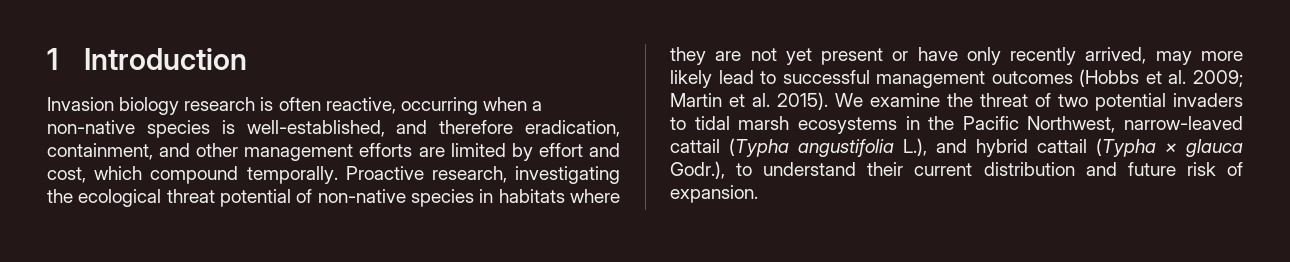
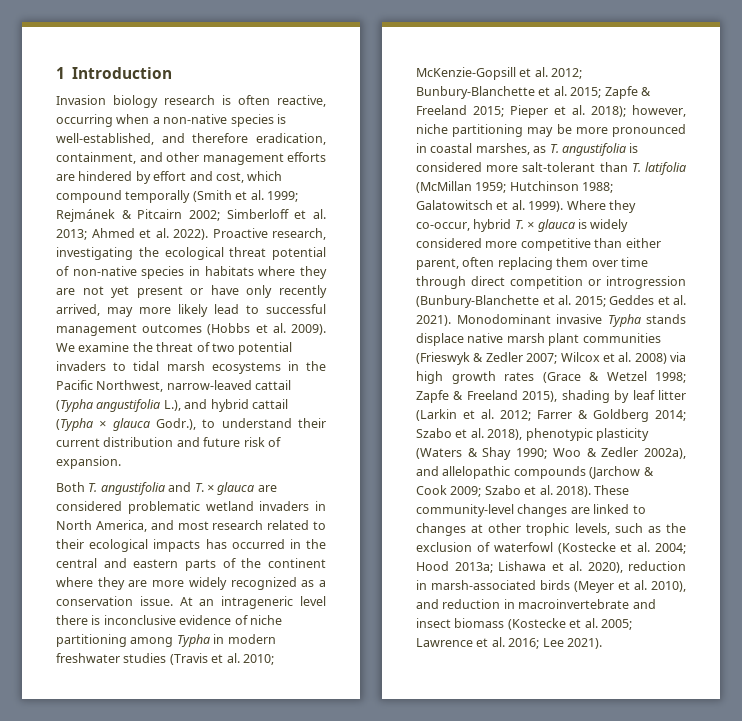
- Invasion biology research is often reactive, occurring when a non-native species is well-established, and therefore eradication, containment, and other management efforts are limited by effort and cost, which compound temporally.
+ Invasion biology research is often reactive, occurring when a non-native species is well-established, and therefore eradication, containment, and other management efforts are hindered by effort and cost, which compound temporally (Smith et al. 1999; Rejmánek & Pitcairn 2002; Simberloff et al. 2013; Ahmed et al. 2022).
- Proactive research, investigating the ecological threat potential of non-native species in habitats where they are not yet present or have only recently arrived, may more likely lead to successful management outcomes (Hobbs et al. 2009; Martin et al. 2015).
+ Proactive research, investigating the ecological threat potential of non-native species in habitats where they are not yet present or have only recently arrived, may more likely lead to successful management outcomes (Hobbs et al. 2009).
+ Both T. angustifolia and T. × glauca are considered problematic wetland invaders in North America, and most research related to their ecological impacts has occurred in the central and eastern parts of the continent where they are more widely recognized as a conservation issue. At an intrageneric level there is inconclusive evidence of niche partitioning among Typha in modern freshwater studies (Travis et al. 2010; McKenzie-Gopsill et al. 2012; Bunbury-Blanchette et al. 2015; Zapfe & Freeland 2015; Pieper et al. 2018); however, niche partitioning may be more pronounced in coastal marshes, as T. angustifolia is considered more salt-tolerant than T. latifolia (McMillan 1959; Hutchinson 1988; Galatowitsch et al. 1999). Where they co-occur, hybrid T. × glauca is widely considered more competitive than either parent, often replacing them over time through direct competition or introgression (Bunbury-Blanchette et al. 2015; Geddes et al. 2021). Monodominant invasive Typha stands displace native marsh plant communities (Frieswyk & Zedler 2007; Wilcox et al. 2008) via high growth rates (Grace & Wetzel 1998; Zapfe & Freeland 2015), shading by leaf litter (Larkin et al. 2012; Farrer & Goldberg 2014; Szabo et al. 2018), phenotypic plasticity (Waters & Shay 1990; Woo & Zedler 2002a), and allelopathic compounds (Jarchow & Cook 2009; Szabo et al. 2018). These community-level changes are linked to changes at other trophic levels, such as the exclusion of waterfowl (Kostecke et al. 2004; Hood 2013a; Lishawa et al. 2020), reduction in marsh-associated birds (Meyer et al. 2010), and reduction in macroinvertebrate and insect biomass (Kostecke et al. 2005; Lawrence et al. 2016; Lee 2021).

